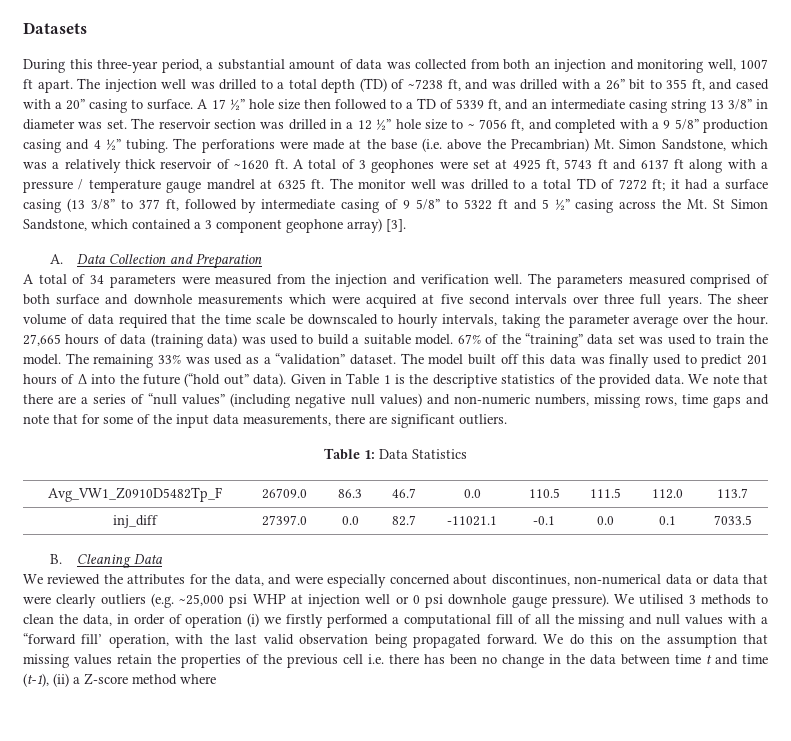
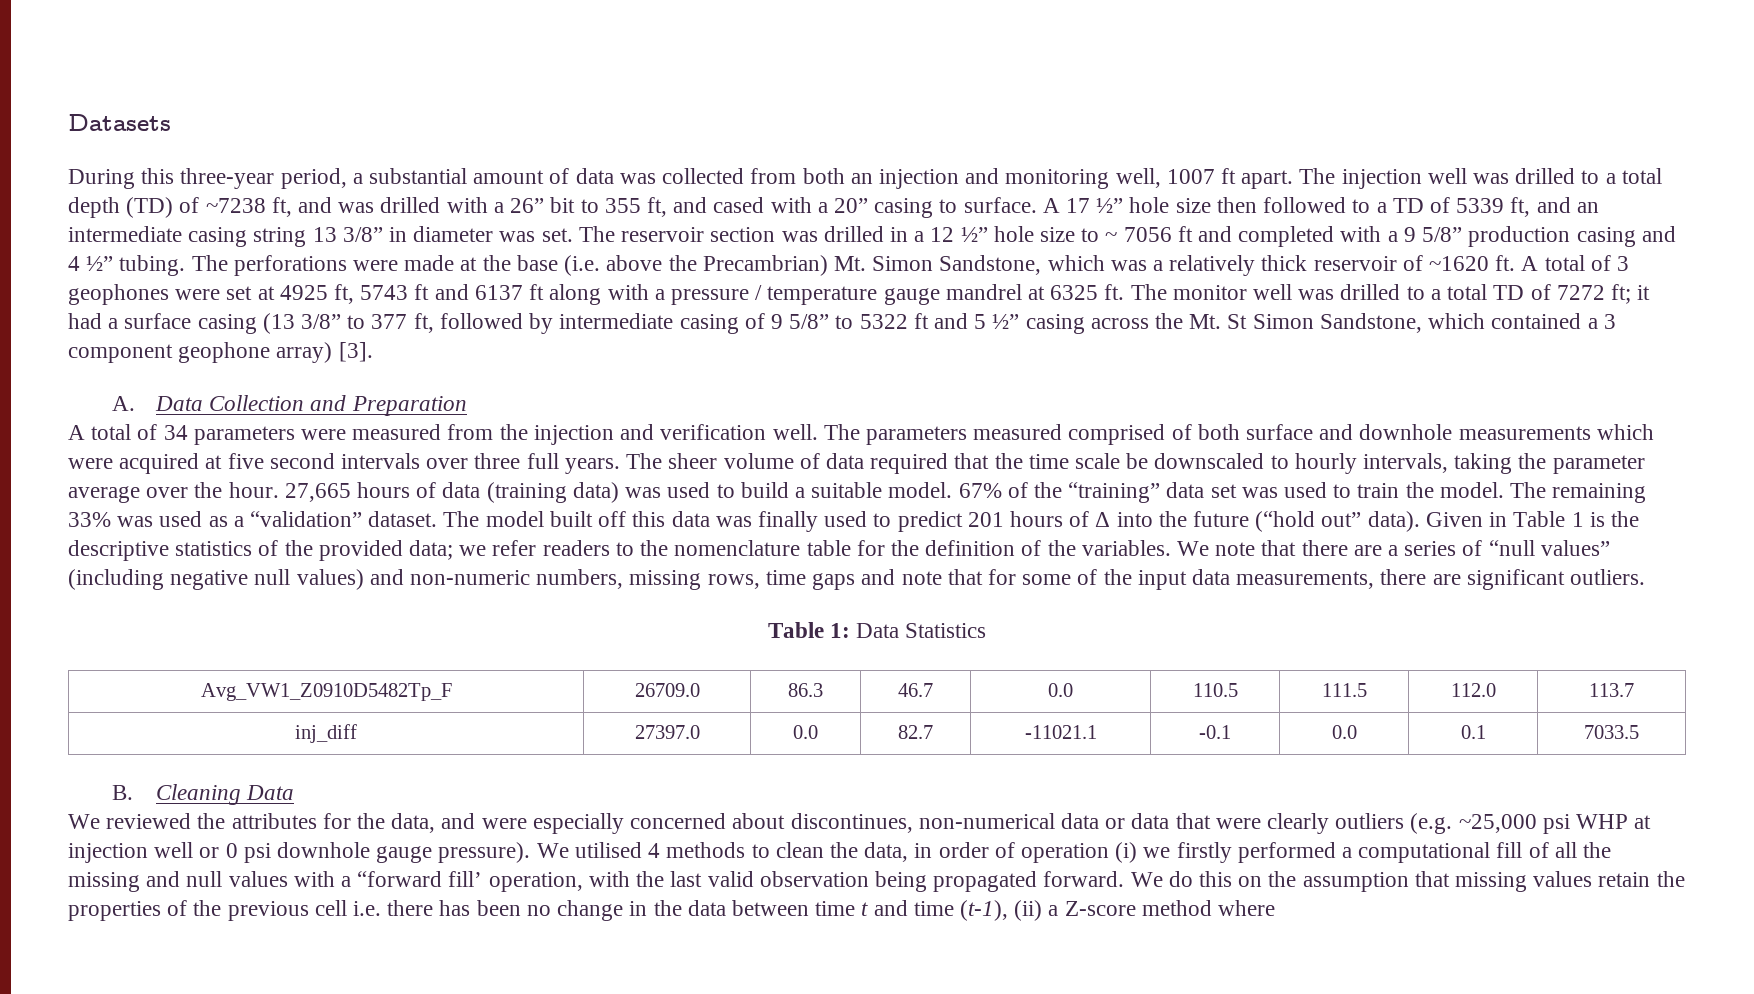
- The reservoir section was drilled in a 12 ½” hole size to ~ 7056 ft, and completed with a 9 5/8” production casing and 4 ½” tubing.
+ The reservoir section was drilled in a 12 ½” hole size to ~ 7056 ft and completed with a 9 5/8” production casing and 4 ½” tubing.
- Given in Table 1 is the descriptive statistics of the provided data.
+ Given in Table 1 is the descriptive statistics of the provided data; we refer readers to the nomenclature table for the definition of the variables.
- We utilised 3 methods to clean the data, in order of operation (i) we firstly performed a computational fill of all the missing and null values with a “forward fill’ operation, with the last valid observation being propagated forward.
+ We utilised 4 methods to clean the data, in order of operation (i) we firstly performed a computational fill of all the missing and null values with a “forward fill’ operation, with the last valid observation being propagated forward.

